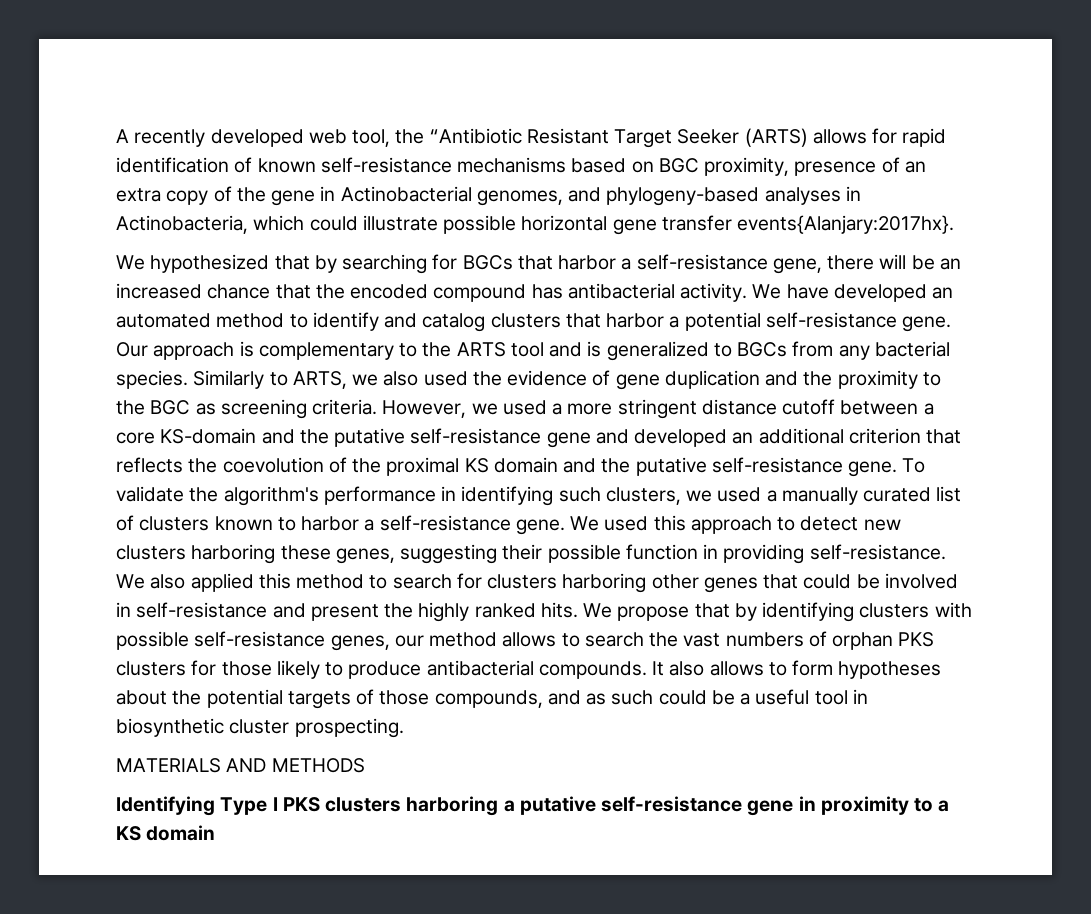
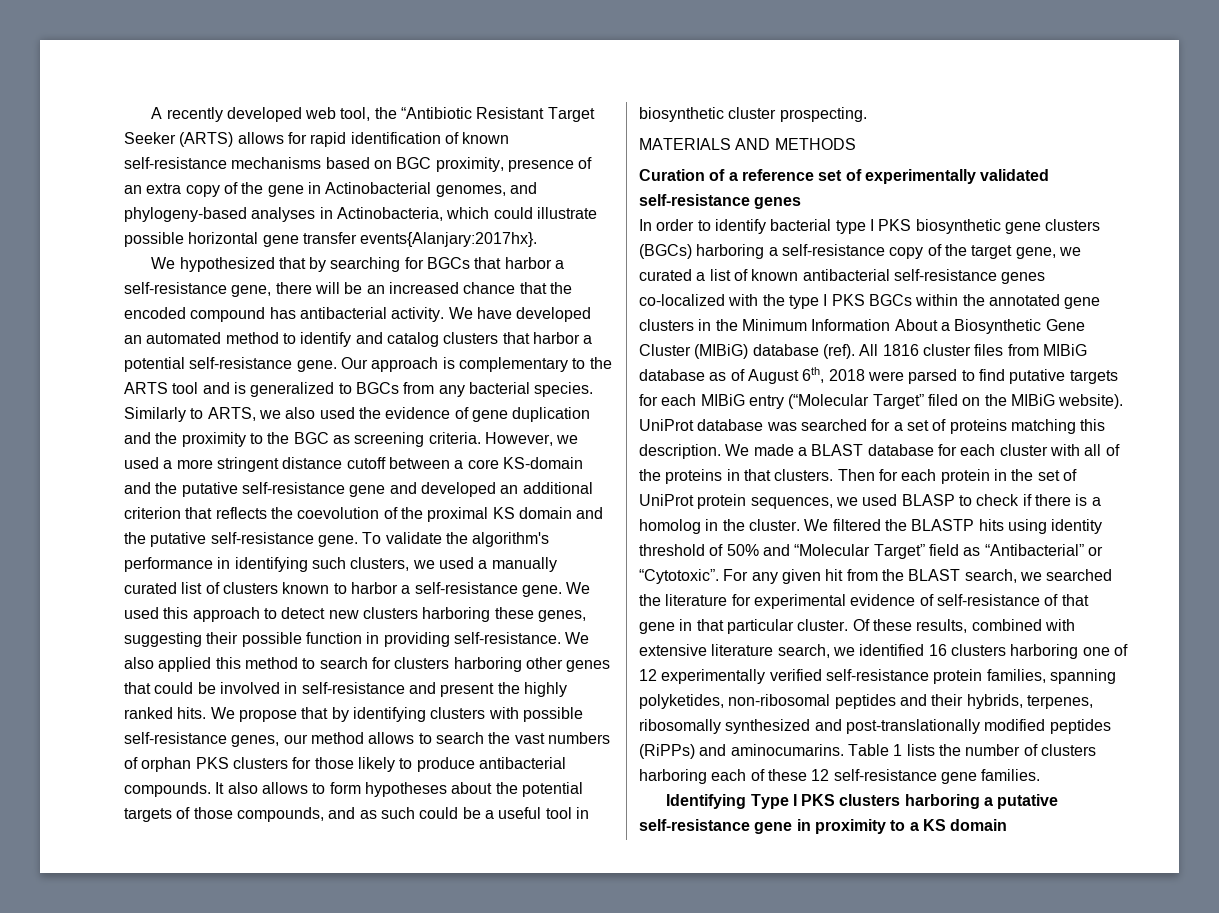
+ Curation of a reference set of experimentally validated self-resistance genes
+ In order to identify bacterial type I PKS biosynthetic gene clusters (BGCs) harboring a self-resistance copy of the target gene, we curated a list of known antibacterial self-resistance genes co-localized with the type I PKS BGCs within the annotated gene clusters in the Minimum Information About a Biosynthetic Gene Cluster (MIBiG) database (ref). All 1816 cluster files from MIBiG database as of August 6th, 2018 were parsed to find putative targets for each MIBiG entry (“Molecular Target” filed on the MIBiG website). UniProt database was searched for a set of proteins matching this description. We made a BLAST database for each cluster with all of the proteins in that clusters. Then for each protein in the set of UniProt protein sequences, we used BLASP to check if there is a homolog in the cluster. We filtered the BLASTP hits using identity threshold of 50% and “Molecular Target” field as “Antibacterial” or “Cytotoxic”. For any given hit from the BLAST search, we searched the literature for experimental evidence of self-resistance of that gene in that particular cluster. Of these results, combined with extensive literature search, we identified 16 clusters harboring one of 12 experimentally verified self-resistance protein families, spanning polyketides, non-ribosomal peptides and their hybrids, terpenes, ribosomally synthesized and post-translationally modified peptides (RiPPs) and aminocumarins. Table 1 lists the number of clusters harboring each of these 12 self-resistance gene families.

